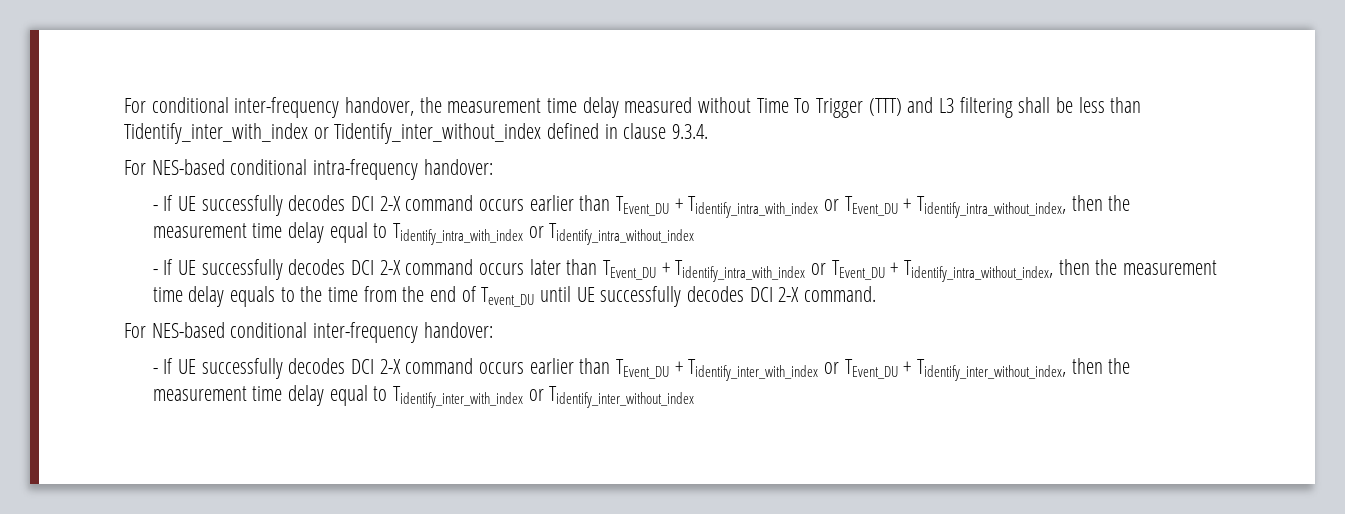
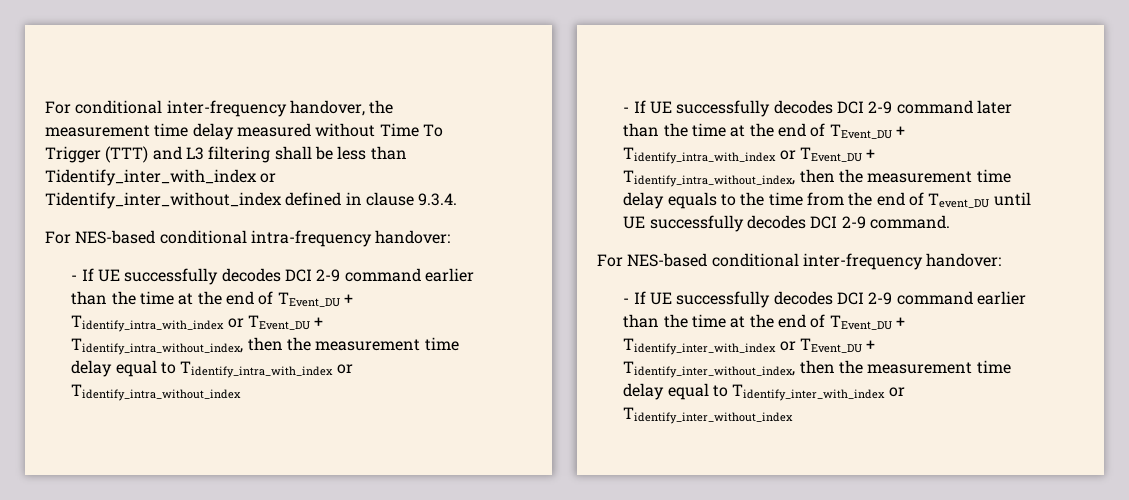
- - If UE successfully decodes DCI 2-X command occurs earlier than TEvent_DU + Tidentify_intra_with_index or TEvent_DU + Tidentify_intra_without_index, then the measurement time delay equal to Tidentify_intra_with_index or Tidentify_intra_without_index
+ - If UE successfully decodes DCI 2-9 command earlier than the time at the end of TEvent_DU + Tidentify_intra_with_index or TEvent_DU + Tidentify_intra_without_index, then the measurement time delay equal to Tidentify_intra_with_index or Tidentify_intra_without_index
- - If UE successfully decodes DCI 2-X command occurs later than TEvent_DU + Tidentify_intra_with_index or TEvent_DU + Tidentify_intra_without_index, then the measurement time delay equals to the time from the end of Tevent_DU until UE successfully decodes DCI 2-X command.
+ - If UE successfully decodes DCI 2-9 command later than the time at the end of TEvent_DU + Tidentify_intra_with_index or TEvent_DU + Tidentify_intra_without_index, then the measurement time delay equals to the time from the end of Tevent_DU until UE successfully decodes DCI 2-9 command.
- - If UE successfully decodes DCI 2-X command occurs earlier than TEvent_DU + Tidentify_inter_with_index or TEvent_DU + Tidentify_inter_without_index, then the measurement time delay equal to Tidentify_inter_with_index or Tidentify_inter_without_index
+ - If UE successfully decodes DCI 2-9 command earlier than the time at the end of TEvent_DU + Tidentify_inter_with_index or TEvent_DU + Tidentify_inter_without_index, then the measurement time delay equal to Tidentify_inter_with_index or Tidentify_inter_without_index

